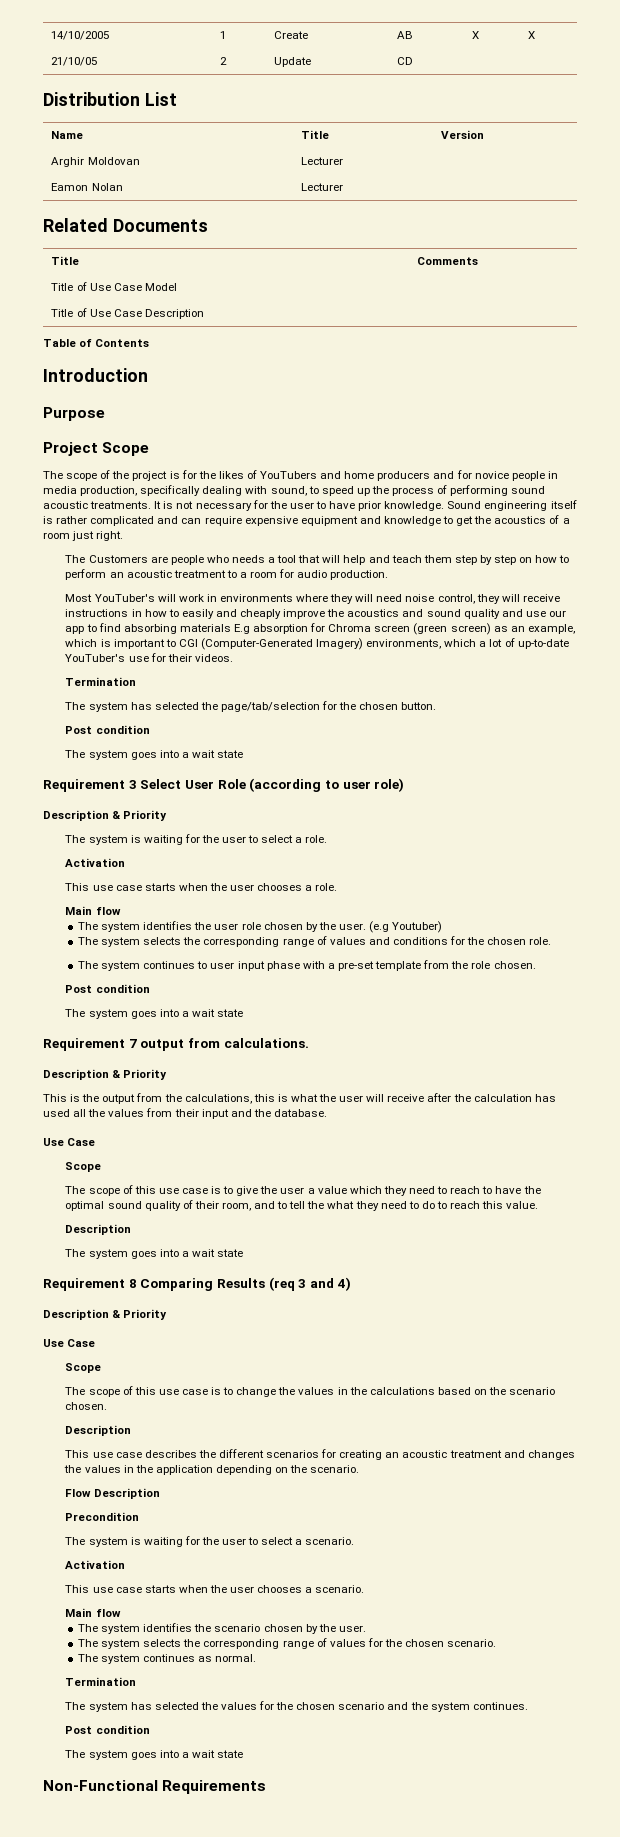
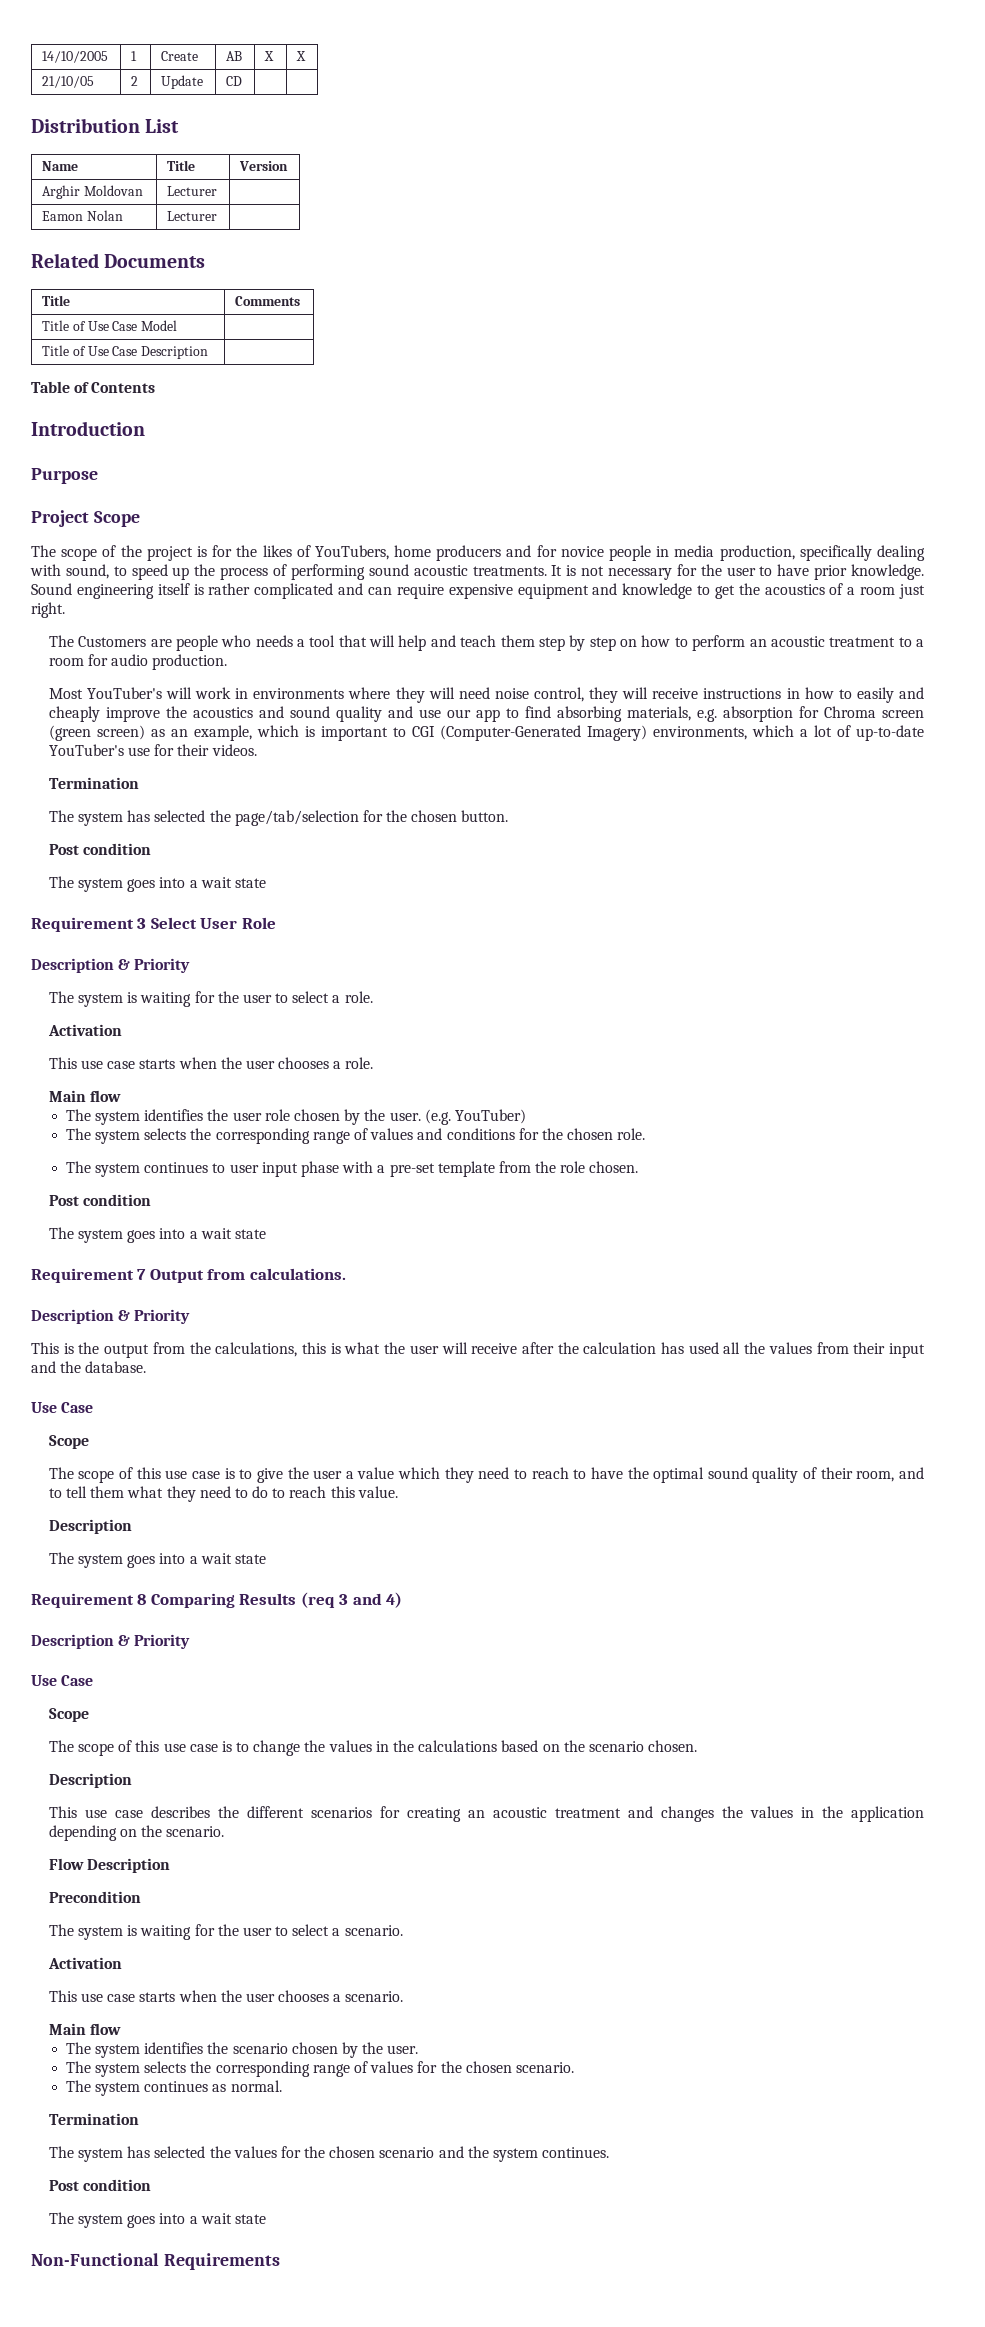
- The scope of the project is for the likes of YouTubers and home producers and for novice people in media production, specifically dealing with sound, to speed up the process of performing sound acoustic treatments.
+ The scope of the project is for the likes of YouTubers, home producers and for novice people in media production, specifically dealing with sound, to speed up the process of performing sound acoustic treatments.
- Most YouTuber's will work in environments where they will need noise control, they will receive instructions in how to easily and cheaply improve the acoustics and sound quality and use our app to find absorbing materials E.g absorption for Chroma screen (green screen) as an example, which is important to CGI (Computer-Generated Imagery) environments, which a lot of up-to-date YouTuber's use for their videos.
+ Most YouTuber's will work in environments where they will need noise control, they will receive instructions in how to easily and cheaply improve the acoustics and sound quality and use our app to find absorbing materials, e.g. absorption for Chroma screen (green screen) as an example, which is important to CGI (Computer-Generated Imagery) environments, which a lot of up-to-date YouTuber's use for their videos.
- Requirement 3 Select User Role (according to user role)
+ Requirement 3 Select User Role
- (e.g Youtuber)
+ (e.g. YouTuber)
- Requirement 7 output from calculations.
+ Requirement 7 Output from calculations.
- The scope of this use case is to give the user a value which they need to reach to have the optimal sound quality of their room, and to tell the what they need to do to reach this value.
+ The scope of this use case is to give the user a value which they need to reach to have the optimal sound quality of their room, and to tell them what they need to do to reach this value.

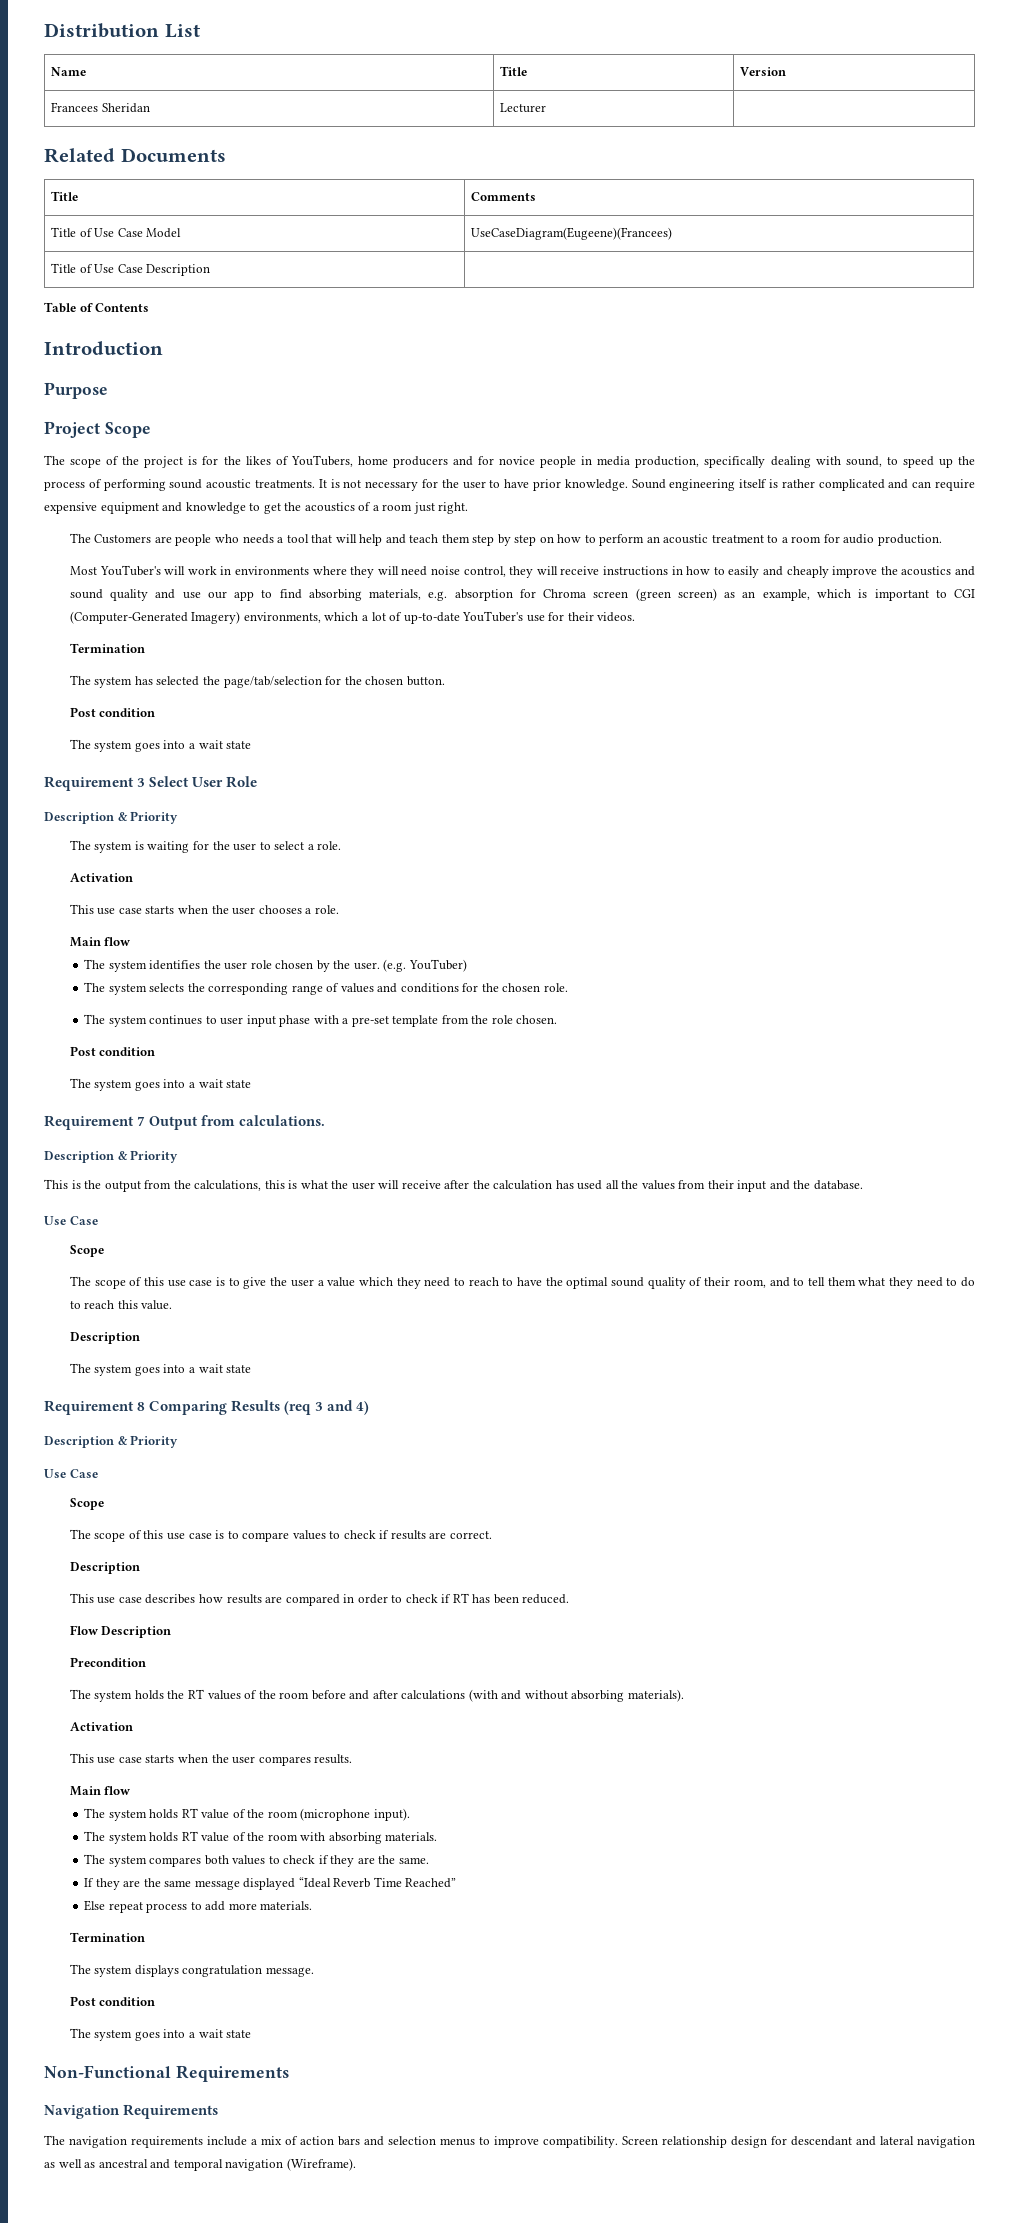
- 14/10/2005 | 1 | Create | AB | X | X
- 21/10/05 | 2 | Update | CD | |
- Arghir Moldovan | Lecturer |
- Eamon Nolan | Lecturer |
+ Francees Sheridan | Lecturer |
- Title of Use Case Model |
+ Title of Use Case Model | UseCaseDiagram(Eugeene)(Francees)
- The scope of this use case is to change the values in the calculations based on the scenario chosen.
+ The scope of this use case is to compare values to check if results are correct.
- This use case describes the different scenarios for creating an acoustic treatment and changes the values in the application depending on the scenario.
+ This use case describes how results are compared in order to check if RT has been reduced.
- The system is waiting for the user to select a scenario.
+ The system holds the RT values of the room before and after calculations (with and without absorbing materials).
  Activation
- This use case starts when the user chooses a scenario.
+ This use case starts when the user compares results.
  Main flow
- The system identifies the scenario chosen by the user.
- The system selects the corresponding range of values for the chosen scenario.
- The system continues as normal.
+ The system holds RT value of the room (microphone input).
+ The system holds RT value of the room with absorbing materials.
+ The system compares both values to check if they are the same.
+ If they are the same message displayed “Ideal Reverb Time Reached”
+ Else repeat process to add more materials.
  Termination
- The system has selected the values for the chosen scenario and the system continues.
+ The system displays congratulation message.
+ Navigation Requirements
+ The navigation requirements include a mix of action bars and selection menus to improve compatibility. Screen relationship design for descendant and lateral navigation as well as ancestral and temporal navigation (Wireframe).

